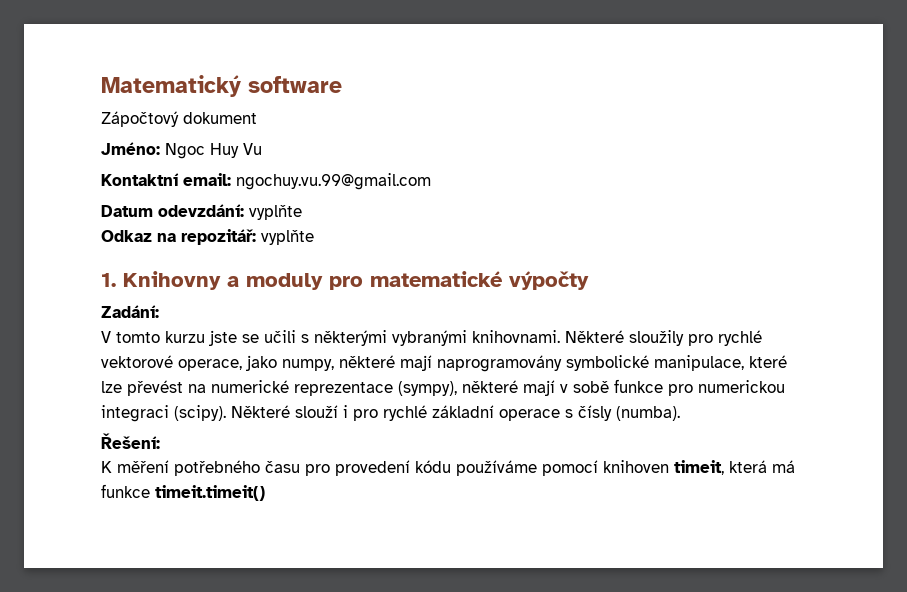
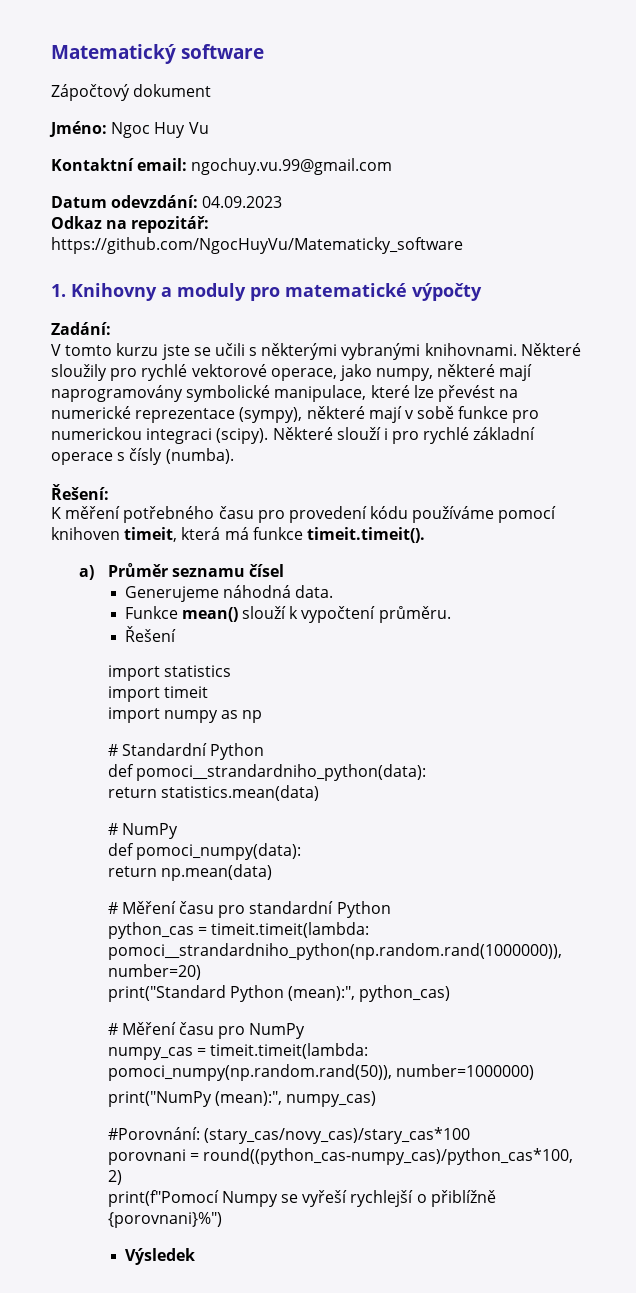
- Datum odevzdání: vyplňte
+ Datum odevzdání: 04.09.2023
- Odkaz na repozitář: vyplňte
+ Odkaz na repozitář: https://github.com/NgocHuyVu/Matematicky_software
- K měření potřebného času pro provedení kódu používáme pomocí knihoven timeit, která má funkce timeit.timeit()
+ K měření potřebného času pro provedení kódu používáme pomocí knihoven timeit, která má funkce timeit.timeit().
+ a) Průměr seznamu čísel
+ Generujeme náhodná data.
+ Funkce mean() slouží k vypočtení průměru.
+ Řešení
+ import statistics
+ import timeit
+ import numpy as np
+ # Standardní Python
+ def pomoci__strandardniho_python(data):
+ return statistics.mean(data)
+ # NumPy
+ def pomoci_numpy(data):
+ return np.mean(data)
+ # Měření času pro standardní Python
+ python_cas = timeit.timeit(lambda: pomoci__strandardniho_python(np.random.rand(1000000)), number=20)
+ print("Standard Python (mean):", python_cas)
+ # Měření času pro NumPy
+ numpy_cas = timeit.timeit(lambda: pomoci_numpy(np.random.rand(50)), number=1000000)
+ print("NumPy (mean):", numpy_cas)
+ #Porovnání: (stary_cas/novy_cas)/stary_cas*100
+ porovnani = round((python_cas-numpy_cas)/python_cas*100, 2)
+ print(f"Pomocí Numpy se vyřeší rychlejší o přiblížně {porovnani}%")
+ Výsledek

